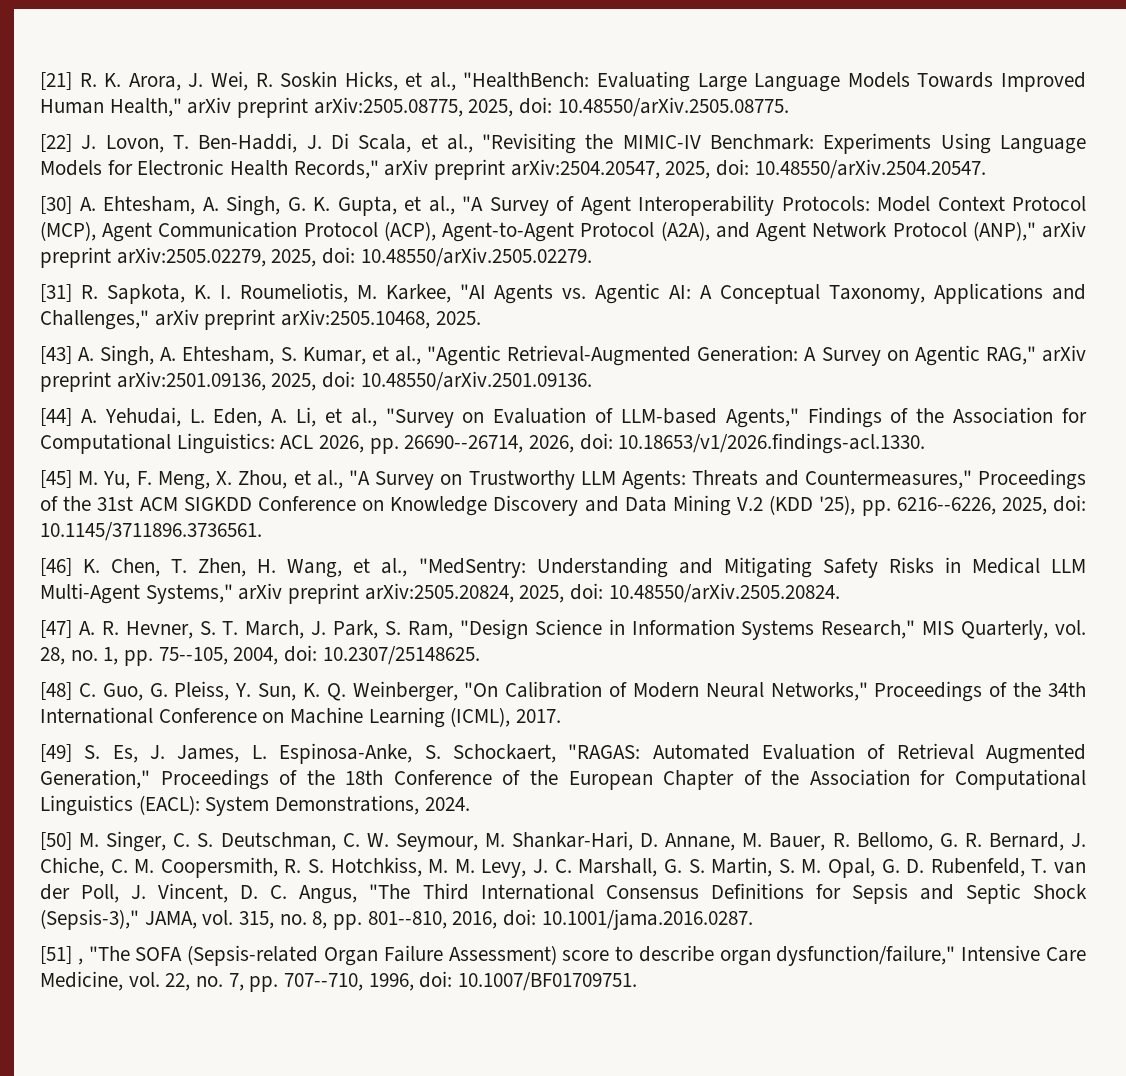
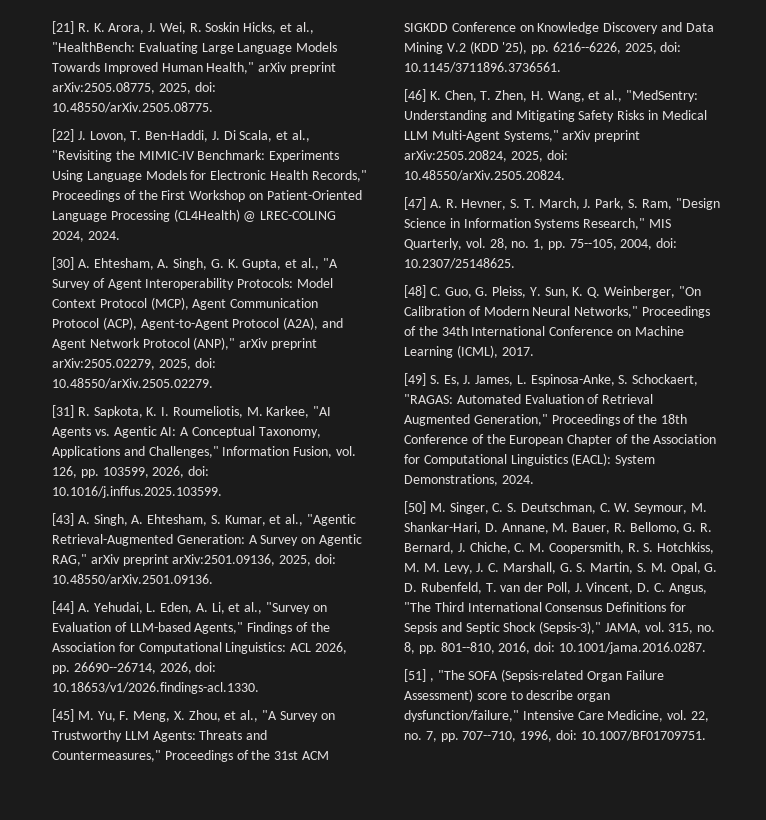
- [22] J. Lovon, T. Ben-Haddi, J. Di Scala, et al., "Revisiting the MIMIC-IV Benchmark: Experiments Using Language Models for Electronic Health Records," arXiv preprint arXiv:2504.20547, 2025, doi: 10.48550/arXiv.2504.20547.
+ [22] J. Lovon, T. Ben-Haddi, J. Di Scala, et al., "Revisiting the MIMIC-IV Benchmark: Experiments Using Language Models for Electronic Health Records," Proceedings of the First Workshop on Patient-Oriented Language Processing (CL4Health) @ LREC-COLING 2024, 2024.
- [31] R. Sapkota, K. I. Roumeliotis, M. Karkee, "AI Agents vs. Agentic AI: A Conceptual Taxonomy, Applications and Challenges," arXiv preprint arXiv:2505.10468, 2025.
+ [31] R. Sapkota, K. I. Roumeliotis, M. Karkee, "AI Agents vs. Agentic AI: A Conceptual Taxonomy, Applications and Challenges," Information Fusion, vol. 126, pp. 103599, 2026, doi: 10.1016/j.inffus.2025.103599.

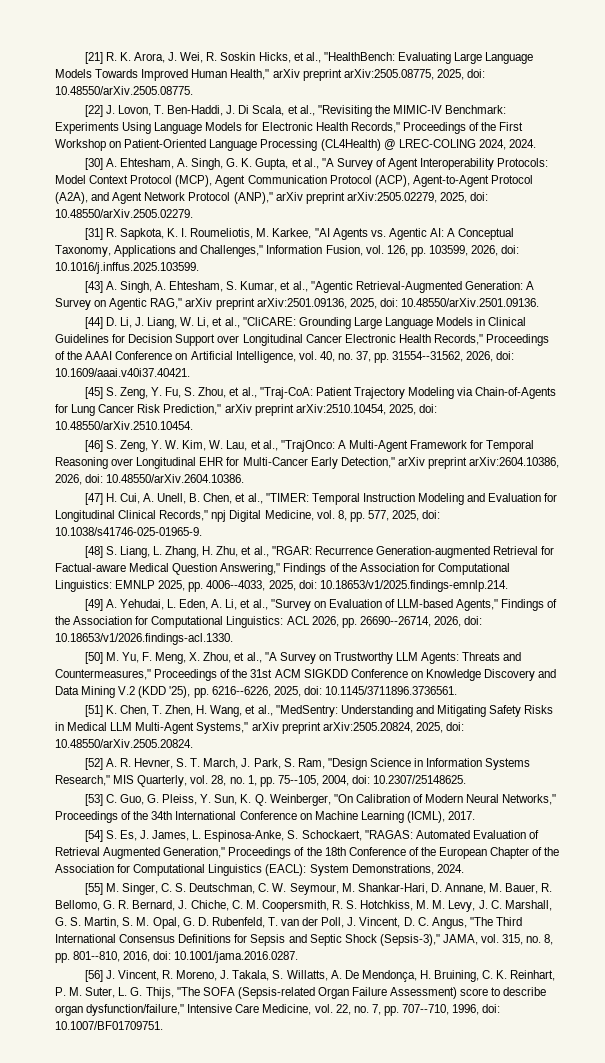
- [44] A. Yehudai, L. Eden, A. Li, et al., "Survey on Evaluation of LLM-based Agents," Findings of the Association for Computational Linguistics: ACL 2026, pp. 26690--26714, 2026, doi: 10.18653/v1/2026.findings-acl.1330.
+ [44] D. Li, J. Liang, W. Li, et al., "CliCARE: Grounding Large Language Models in Clinical Guidelines for Decision Support over Longitudinal Cancer Electronic Health Records," Proceedings of the AAAI Conference on Artificial Intelligence, vol. 40, no. 37, pp. 31554--31562, 2026, doi: 10.1609/aaai.v40i37.40421.
+ [45] S. Zeng, Y. Fu, S. Zhou, et al., "Traj-CoA: Patient Trajectory Modeling via Chain-of-Agents for Lung Cancer Risk Prediction," arXiv preprint arXiv:2510.10454, 2025, doi: 10.48550/arXiv.2510.10454.
+ [46] S. Zeng, Y. W. Kim, W. Lau, et al., "TrajOnco: A Multi-Agent Framework for Temporal Reasoning over Longitudinal EHR for Multi-Cancer Early Detection," arXiv preprint arXiv:2604.10386, 2026, doi: 10.48550/arXiv.2604.10386.
+ [47] H. Cui, A. Unell, B. Chen, et al., "TIMER: Temporal Instruction Modeling and Evaluation for Longitudinal Clinical Records," npj Digital Medicine, vol. 8, pp. 577, 2025, doi: 10.1038/s41746-025-01965-9.
+ [48] S. Liang, L. Zhang, H. Zhu, et al., "RGAR: Recurrence Generation-augmented Retrieval for Factual-aware Medical Question Answering," Findings of the Association for Computational Linguistics: EMNLP 2025, pp. 4006--4033, 2025, doi: 10.18653/v1/2025.findings-emnlp.214.
+ [49] A. Yehudai, L. Eden, A. Li, et al., "Survey on Evaluation of LLM-based Agents," Findings of the Association for Computational Linguistics: ACL 2026, pp. 26690--26714, 2026, doi: 10.18653/v1/2026.findings-acl.1330.
- [45] M. Yu, F. Meng, X. Zhou, et al., "A Survey on Trustworthy LLM Agents: Threats and Countermeasures," Proceedings of the 31st ACM SIGKDD Conference on Knowledge Discovery and Data Mining V.2 (KDD '25), pp. 6216--6226, 2025, doi: 10.1145/3711896.3736561.
+ [50] M. Yu, F. Meng, X. Zhou, et al., "A Survey on Trustworthy LLM Agents: Threats and Countermeasures," Proceedings of the 31st ACM SIGKDD Conference on Knowledge Discovery and Data Mining V.2 (KDD '25), pp. 6216--6226, 2025, doi: 10.1145/3711896.3736561.
- [46] K. Chen, T. Zhen, H. Wang, et al., "MedSentry: Understanding and Mitigating Safety Risks in Medical LLM Multi-Agent Systems," arXiv preprint arXiv:2505.20824, 2025, doi: 10.48550/arXiv.2505.20824.
+ [51] K. Chen, T. Zhen, H. Wang, et al., "MedSentry: Understanding and Mitigating Safety Risks in Medical LLM Multi-Agent Systems," arXiv preprint arXiv:2505.20824, 2025, doi: 10.48550/arXiv.2505.20824.
- [47] A. R. Hevner, S. T. March, J. Park, S. Ram, "Design Science in Information Systems Research," MIS Quarterly, vol. 28, no. 1, pp. 75--105, 2004, doi: 10.2307/25148625.
+ [52] A. R. Hevner, S. T. March, J. Park, S. Ram, "Design Science in Information Systems Research," MIS Quarterly, vol. 28, no. 1, pp. 75--105, 2004, doi: 10.2307/25148625.
- [48] C. Guo, G. Pleiss, Y. Sun, K. Q. Weinberger, "On Calibration of Modern Neural Networks," Proceedings of the 34th International Conference on Machine Learning (ICML), 2017.
+ [53] C. Guo, G. Pleiss, Y. Sun, K. Q. Weinberger, "On Calibration of Modern Neural Networks," Proceedings of the 34th International Conference on Machine Learning (ICML), 2017.
- [49] S. Es, J. James, L. Espinosa-Anke, S. Schockaert, "RAGAS: Automated Evaluation of Retrieval Augmented Generation," Proceedings of the 18th Conference of the European Chapter of the Association for Computational Linguistics (EACL): System Demonstrations, 2024.
+ [54] S. Es, J. James, L. Espinosa-Anke, S. Schockaert, "RAGAS: Automated Evaluation of Retrieval Augmented Generation," Proceedings of the 18th Conference of the European Chapter of the Association for Computational Linguistics (EACL): System Demonstrations, 2024.
- [50] M. Singer, C. S. Deutschman, C. W. Seymour, M. Shankar-Hari, D. Annane, M. Bauer, R. Bellomo, G. R. Bernard, J. Chiche, C. M. Coopersmith, R. S. Hotchkiss, M. M. Levy, J. C. Marshall, G. S. Martin, S. M. Opal, G. D. Rubenfeld, T. van der Poll, J. Vincent, D. C. Angus, "The Third International Consensus Definitions for Sepsis and Septic Shock (Sepsis-3)," JAMA, vol. 315, no. 8, pp. 801--810, 2016, doi:
+ [55] M. Singer, C. S. Deutschman, C. W. Seymour, M. Shankar-Hari, D. Annane, M. Bauer, R. Bellomo, G. R. Bernard, J. Chiche, C. M. Coopersmith, R. S. Hotchkiss, M. M. Levy, J. C. Marshall, G. S. Martin, S. M. Opal, G. D. Rubenfeld, T. van der Poll, J. Vincent, D. C. Angus, "The Third International Consensus Definitions for Sepsis and Septic Shock (Sepsis-3)," JAMA, vol. 315, no. 8, pp. 801--810, 2016, doi:
- [51] , "The SOFA (Sepsis-related Organ Failure Assessment) score to describe organ dysfunction/failure," Intensive Care Medicine, vol. 22, no. 7, pp. 707--710, 1996, doi: 10.1007/BF01709751.
+ [56] J. Vincent, R. Moreno, J. Takala, S. Willatts, A. De Mendonça, H. Bruining, C. K. Reinhart, P. M. Suter, L. G. Thijs, "The SOFA (Sepsis-related Organ Failure Assessment) score to describe organ dysfunction/failure," Intensive Care Medicine, vol. 22, no. 7, pp. 707--710, 1996, doi: 10.1007/BF01709751.

